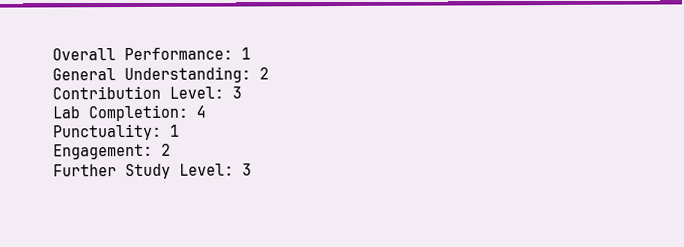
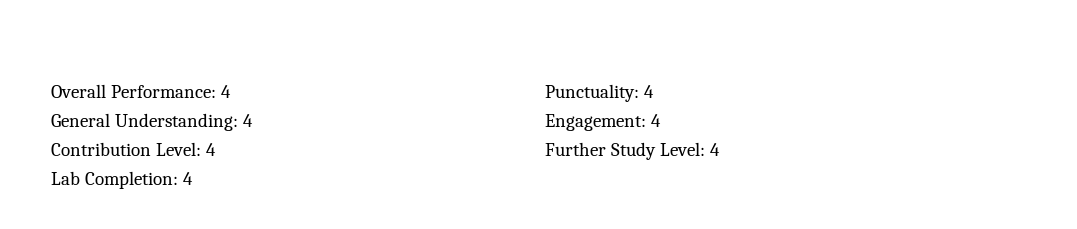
- Overall Performance: 1
+ Overall Performance: 4
- General Understanding: 2
+ General Understanding: 4
- Contribution Level: 3
+ Contribution Level: 4
- Punctuality: 1
+ Punctuality: 4
- Engagement: 2
+ Engagement: 4
- Further Study Level: 3
+ Further Study Level: 4

